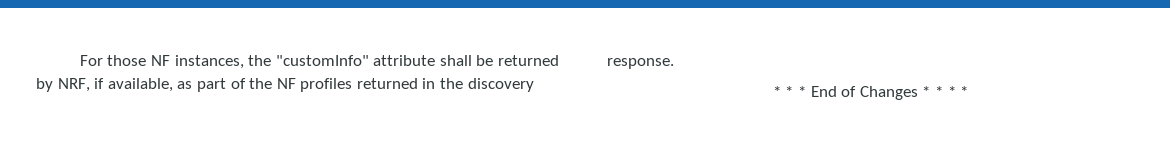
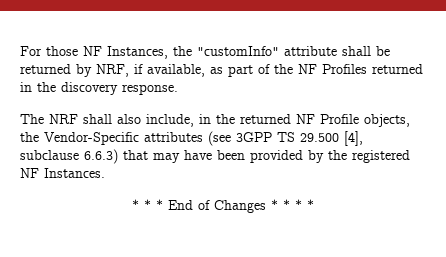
- For those NF instances, the "customInfo" attribute shall be returned by NRF, if available, as part of the NF profiles returned in the discovery response.
+ For those NF Instances, the "customInfo" attribute shall be returned by NRF, if available, as part of the NF Profiles returned in the discovery response.
+ The NRF shall also include, in the returned NF Profile objects, the Vendor-Specific attributes (see 3GPP TS 29.500 [4], subclause 6.6.3) that may have been provided by the registered NF Instances.

